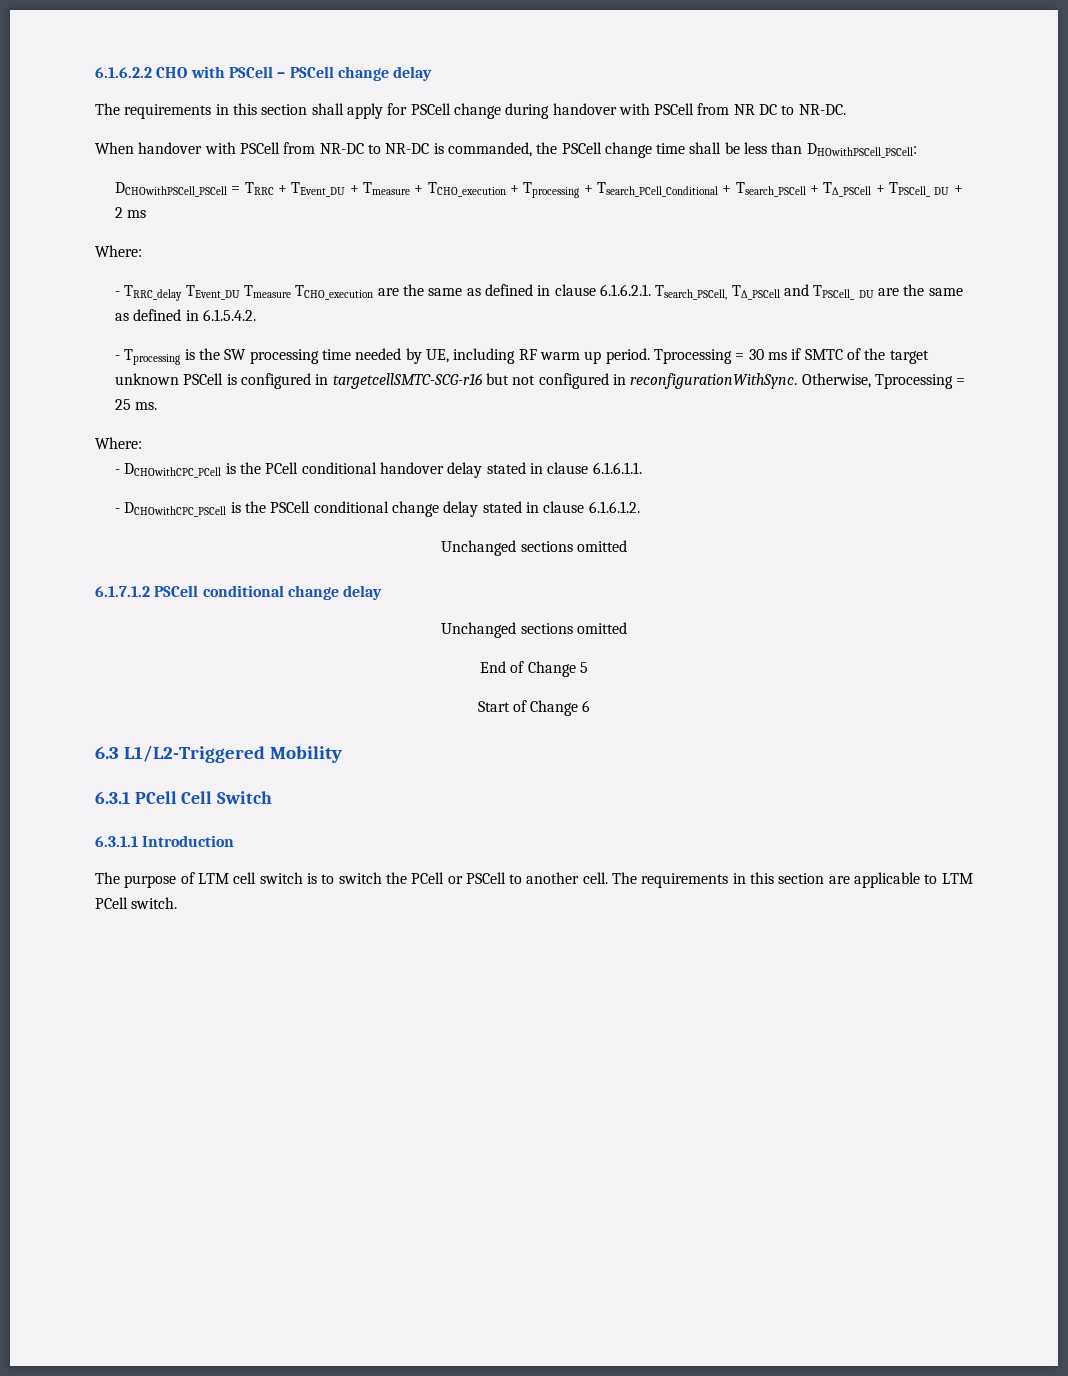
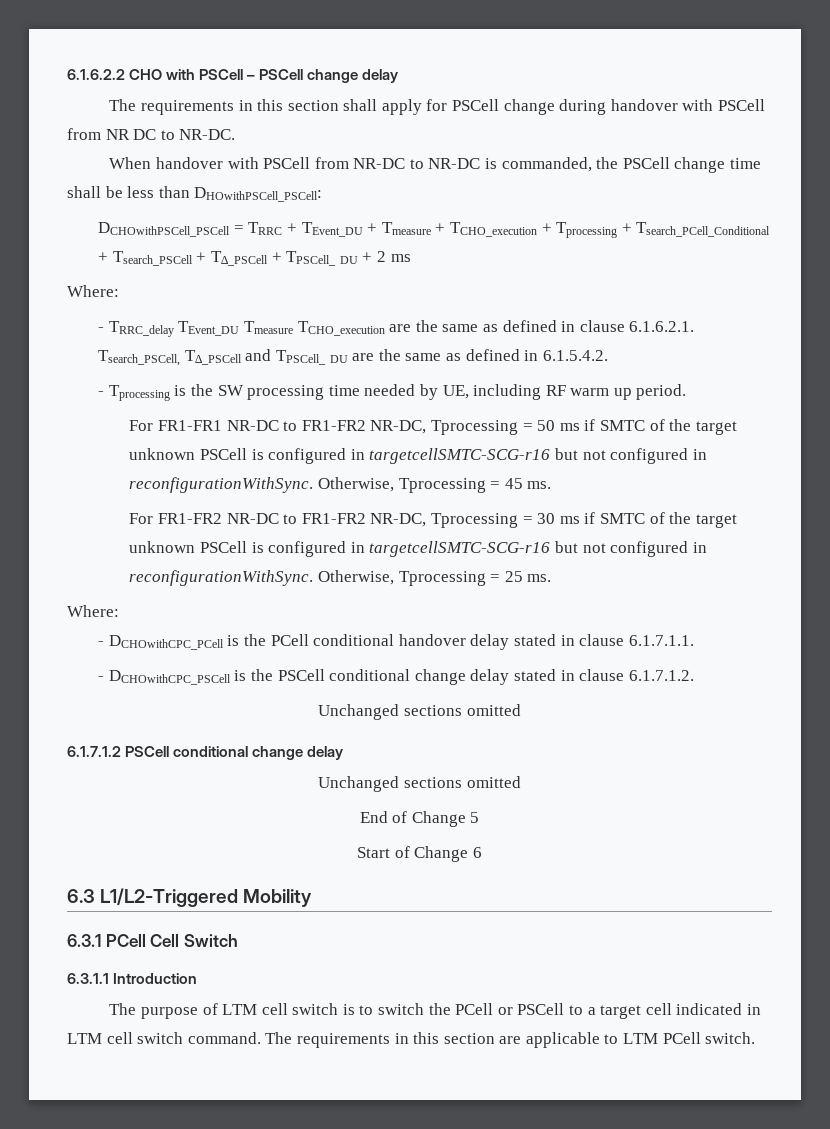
- - Tprocessing is the SW processing time needed by UE, including RF warm up period. Tprocessing = 30 ms if SMTC of the target unknown PSCell is configured in targetcellSMTC-SCG-r16 but not configured in reconfigurationWithSync.
+ - Tprocessing is the SW processing time needed by UE, including RF warm up period.
+ For FR1-FR1 NR-DC to FR1-FR2 NR-DC, Tprocessing = 50 ms if SMTC of the target unknown PSCell is configured in targetcellSMTC-SCG-r16 but not configured in reconfigurationWithSync. Otherwise, Tprocessing = 45 ms.
+ For FR1-FR2 NR-DC to FR1-FR2 NR-DC, Tprocessing = 30 ms if SMTC of the target unknown PSCell is configured in targetcellSMTC-SCG-r16 but not configured in reconfigurationWithSync.
- - DCHOwithCPC_PCell is the PCell conditional handover delay stated in clause 6.1.6.1.1.
+ - DCHOwithCPC_PCell is the PCell conditional handover delay stated in clause 6.1.7.1.1.
- - DCHOwithCPC_PSCell is the PSCell conditional change delay stated in clause 6.1.6.1.2.
+ - DCHOwithCPC_PSCell is the PSCell conditional change delay stated in clause 6.1.7.1.2.
- The purpose of LTM cell switch is to switch the PCell or PSCell to another cell.
+ The purpose of LTM cell switch is to switch the PCell or PSCell to a target cell indicated in LTM cell switch command.

